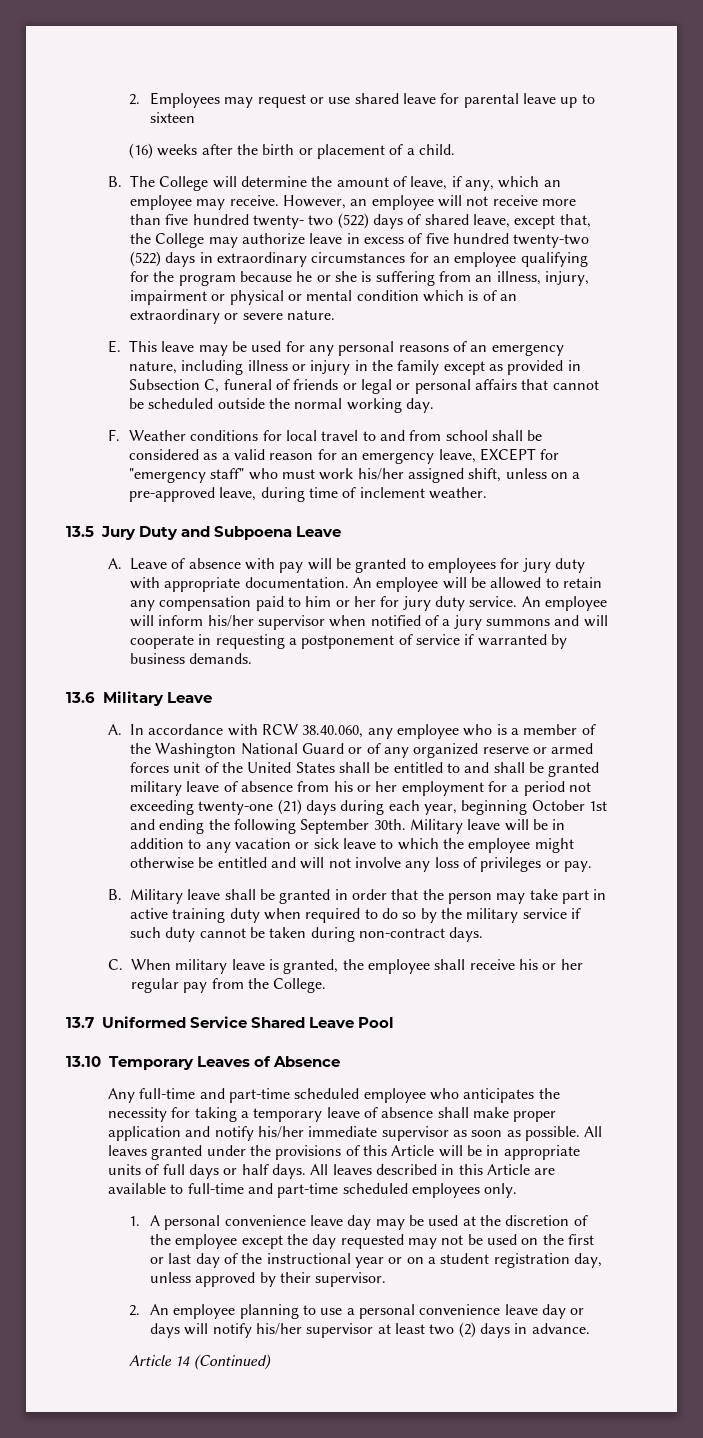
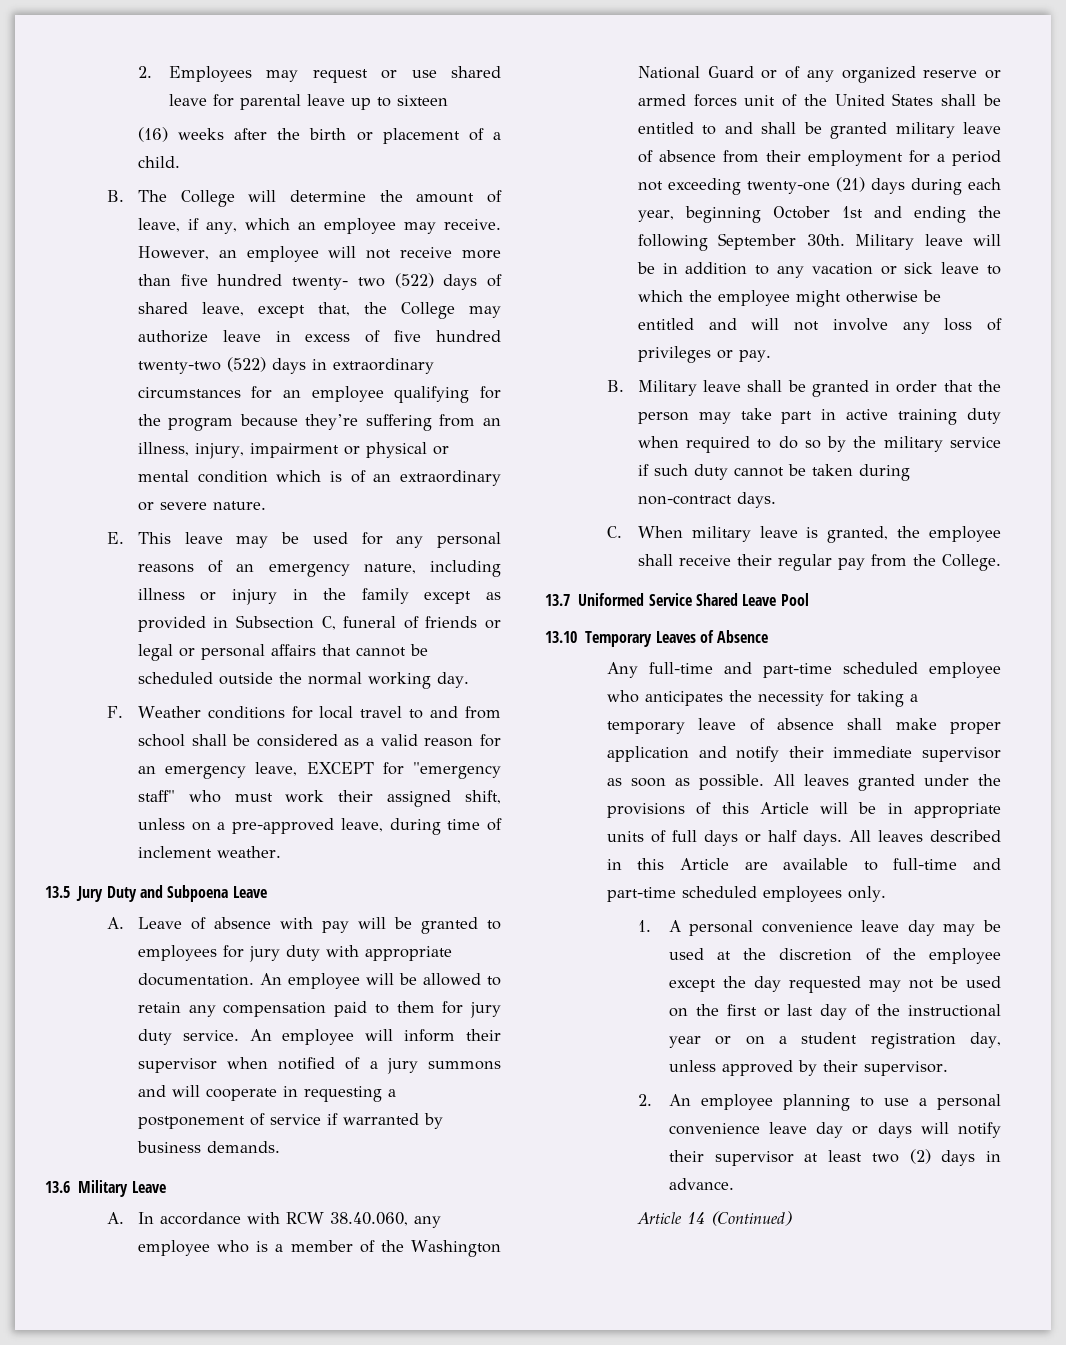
- However, an employee will not receive more than five hundred twenty- two (522) days of shared leave, except that, the College may authorize leave in excess of five hundred twenty-two (522) days in extraordinary circumstances for an employee qualifying for the program because he or she is suffering from an illness, injury, impairment or physical or mental condition which is of an extraordinary or severe nature.
+ However, an employee will not receive more than five hundred twenty- two (522) days of shared leave, except that, the College may authorize leave in excess of five hundred twenty-two (522) days in extraordinary circumstances for an employee qualifying for the program because they’re suffering from an illness, injury, impairment or physical or mental condition which is of an extraordinary or severe nature.
- F. Weather conditions for local travel to and from school shall be considered as a valid reason for an emergency leave, EXCEPT for "emergency staff" who must work his/her assigned shift, unless on a pre-approved leave, during time of inclement weather.
+ F. Weather conditions for local travel to and from school shall be considered as a valid reason for an emergency leave, EXCEPT for "emergency staff" who must work their assigned shift, unless on a pre-approved leave, during time of inclement weather.
- An employee will be allowed to retain any compensation paid to him or her for jury duty service.
+ An employee will be allowed to retain any compensation paid to them for jury duty service.
- An employee will inform his/her supervisor when notified of a jury summons and will cooperate in requesting a postponement of service if warranted by business demands.
+ An employee will inform their supervisor when notified of a jury summons and will cooperate in requesting a postponement of service if warranted by business demands.
- A. In accordance with RCW 38.40.060, any employee who is a member of the Washington National Guard or of any organized reserve or armed forces unit of the United States shall be entitled to and shall be granted military leave of absence from his or her employment for a period not exceeding twenty-one (21) days during each year, beginning October 1st and ending the following September 30th.
+ A. In accordance with RCW 38.40.060, any employee who is a member of the Washington National Guard or of any organized reserve or armed forces unit of the United States shall be entitled to and shall be granted military leave of absence from their employment for a period not exceeding twenty-one (21) days during each year, beginning October 1st and ending the following September 30th.
- C. When military leave is granted, the employee shall receive his or her regular pay from the College.
+ C. When military leave is granted, the employee shall receive their regular pay from the College.
- Any full-time and part-time scheduled employee who anticipates the necessity for taking a temporary leave of absence shall make proper application and notify his/her immediate supervisor as soon as possible.
+ Any full-time and part-time scheduled employee who anticipates the necessity for taking a temporary leave of absence shall make proper application and notify their immediate supervisor as soon as possible.
- 2. An employee planning to use a personal convenience leave day or days will notify his/her supervisor at least two (2) days in advance.
+ 2. An employee planning to use a personal convenience leave day or days will notify their supervisor at least two (2) days in advance.

